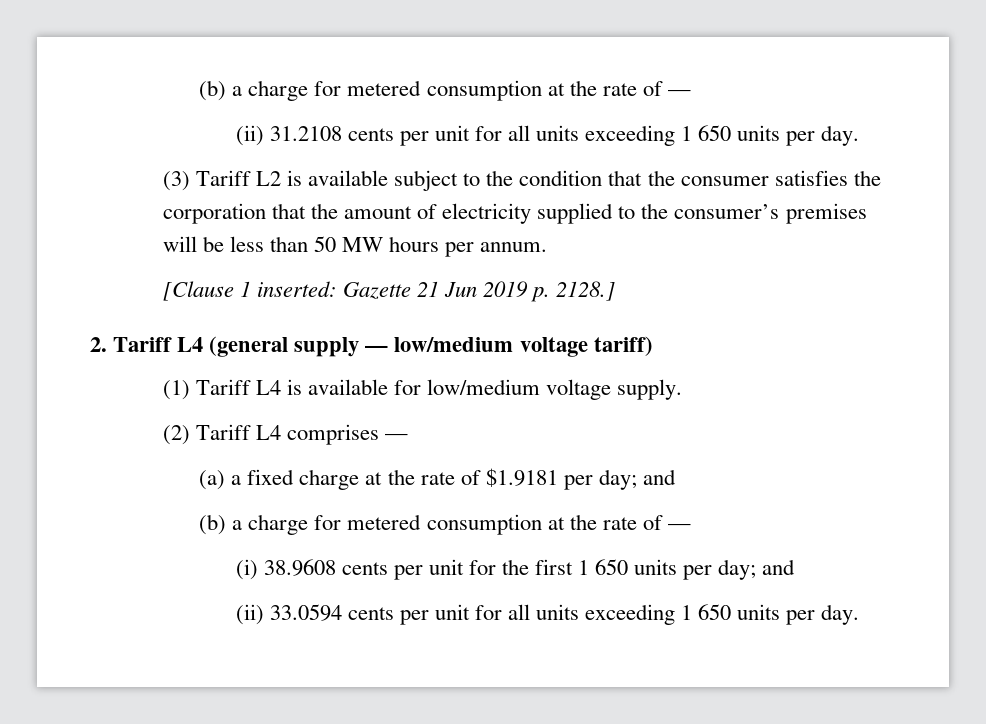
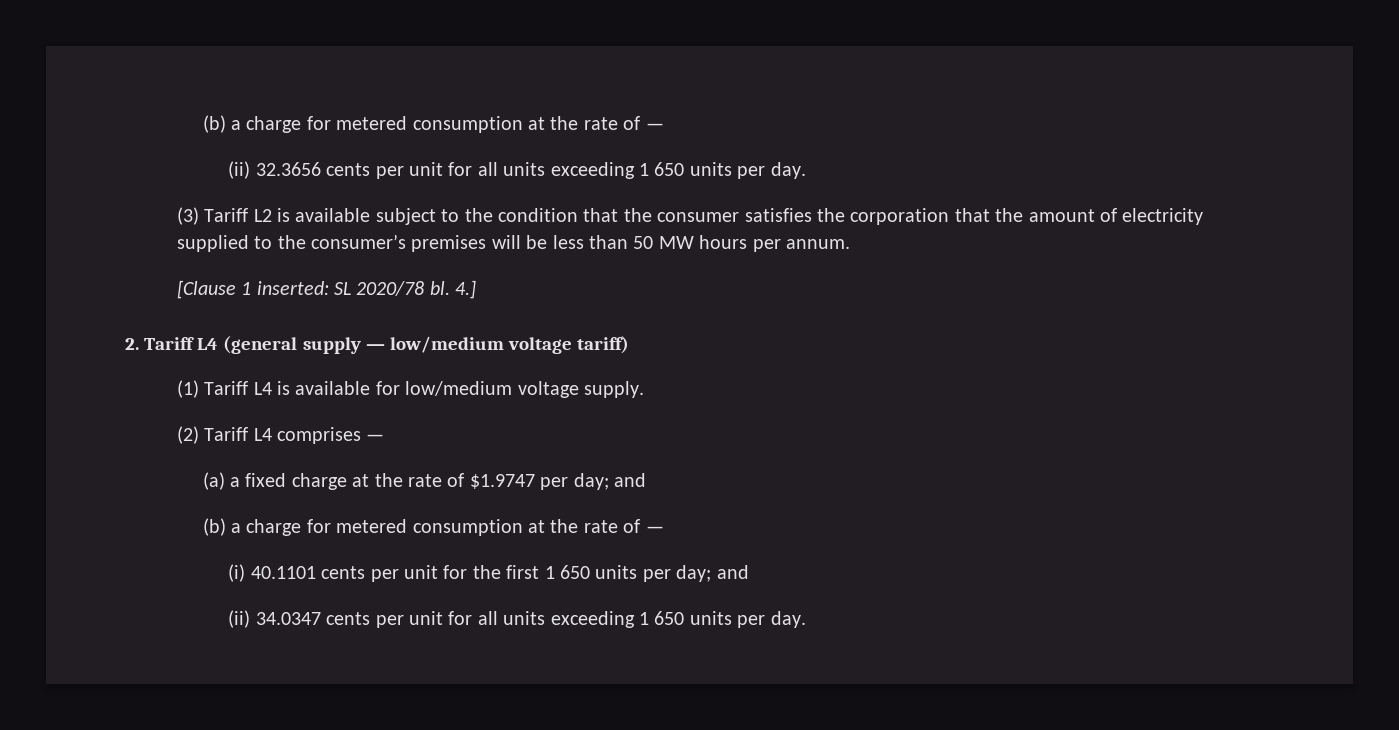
- (ii) 31.2108 cents per unit for all units exceeding 1 650 units per day.
+ (ii) 32.3656 cents per unit for all units exceeding 1 650 units per day.
- [Clause 1 inserted: Gazette 21 Jun 2019 p. 2128.]
+ [Clause 1 inserted: SL 2020/78 bl. 4.]
- (a) a fixed charge at the rate of $1.9181 per day; and
+ (a) a fixed charge at the rate of $1.9747 per day; and
- (i) 38.9608 cents per unit for the first 1 650 units per day; and
+ (i) 40.1101 cents per unit for the first 1 650 units per day; and
- (ii) 33.0594 cents per unit for all units exceeding 1 650 units per day.
+ (ii) 34.0347 cents per unit for all units exceeding 1 650 units per day.

